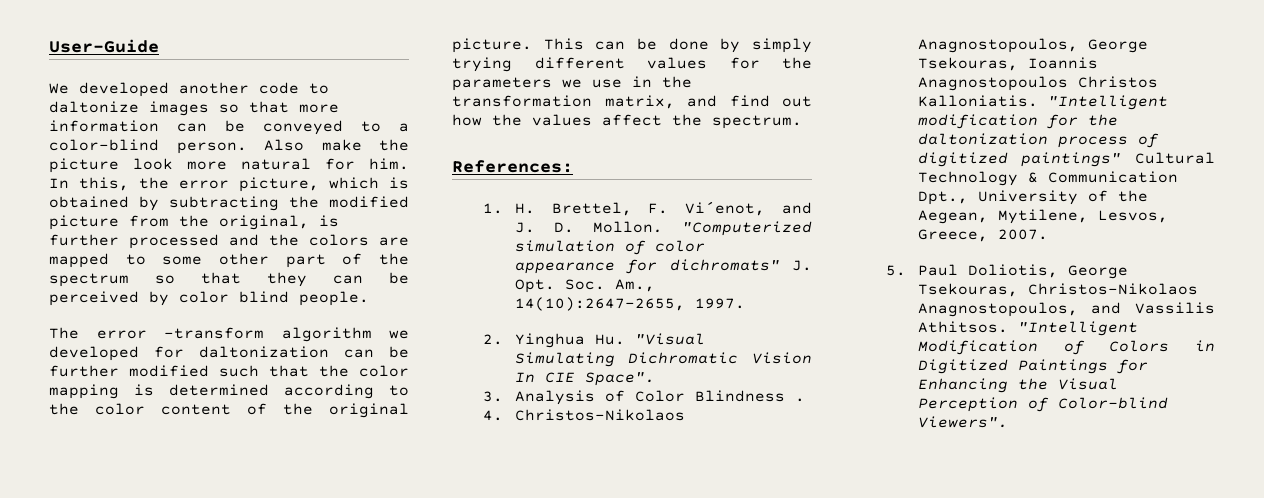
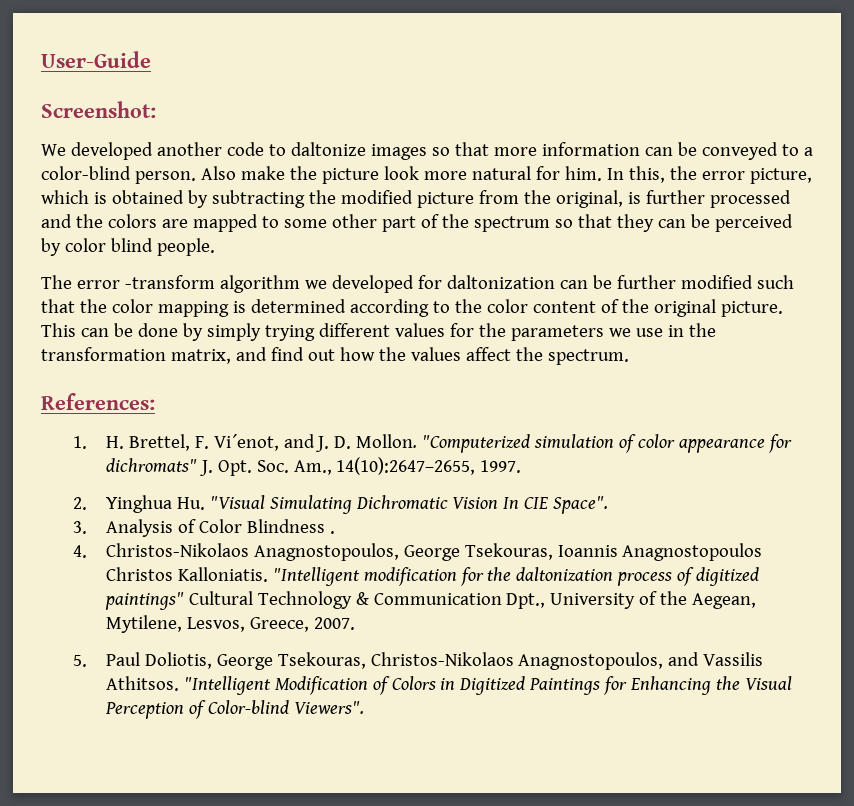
+ Screenshot:

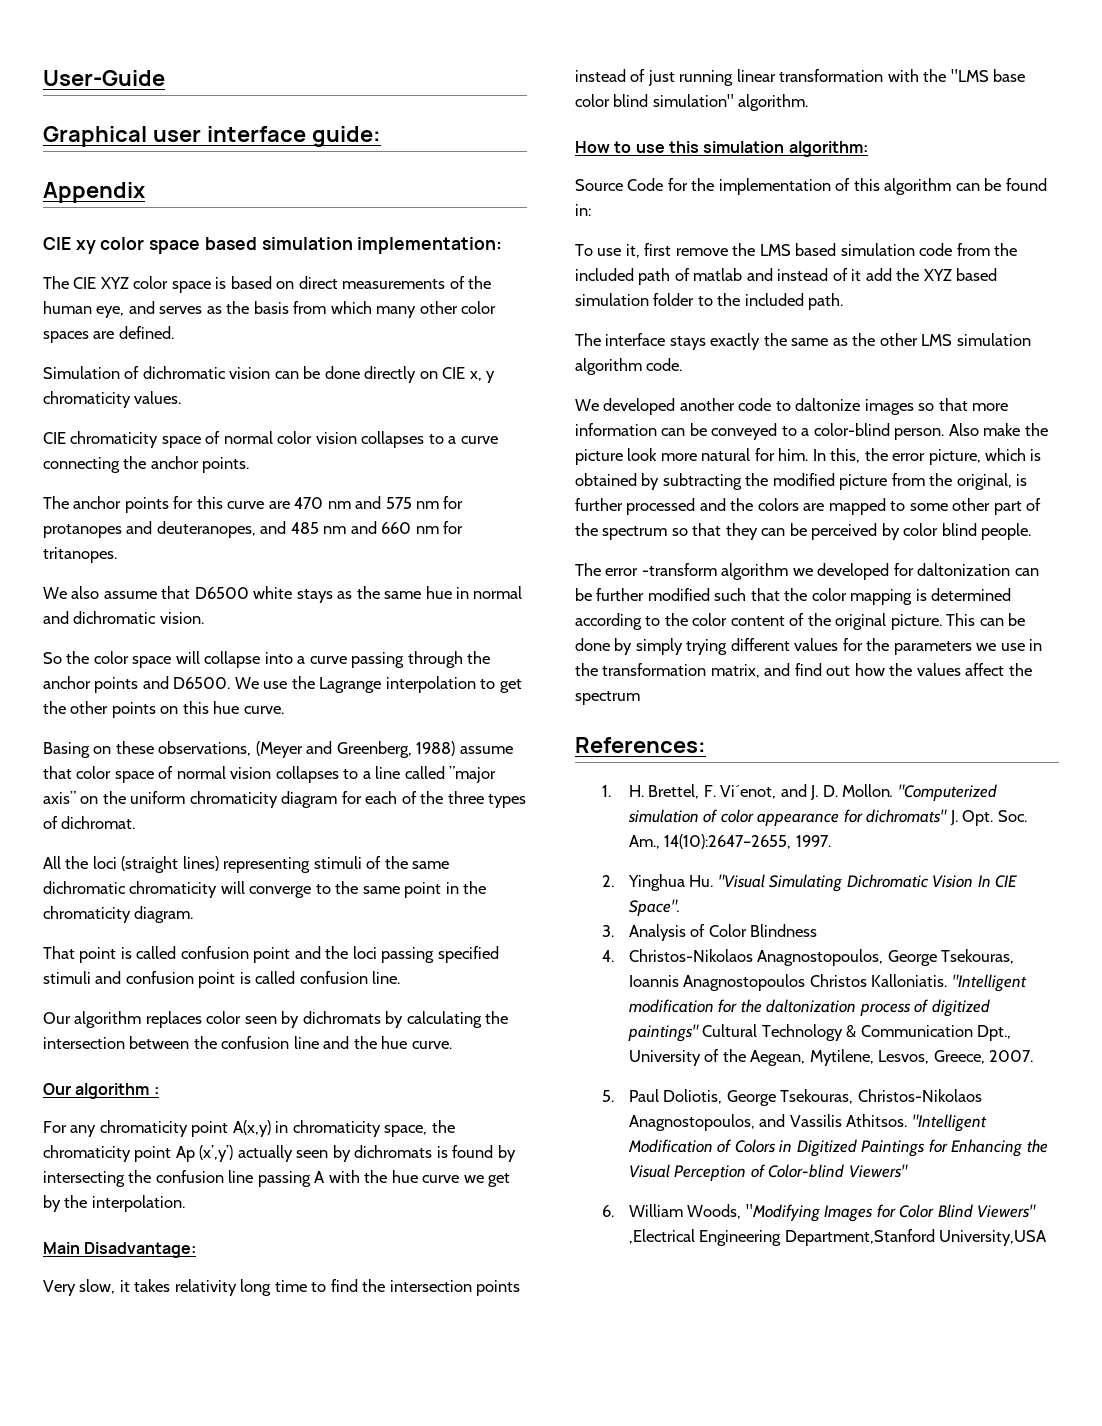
- Screenshot:
+ Graphical user interface guide:
+ Appendix
+ CIE xy color space based simulation implementation:
+ The CIE XYZ color space is based on direct measurements of the human eye, and serves as the basis from which many other color spaces are defined.
+ Simulation of dichromatic vision can be done directly on CIE x, y chromaticity values.
+ CIE chromaticity space of normal color vision collapses to a curve connecting the anchor points.
+ The anchor points for this curve are 470 nm and 575 nm for protanopes and deuteranopes, and 485 nm and 660 nm for tritanopes.
+ We also assume that D6500 white stays as the same hue in normal and dichromatic vision.
+ So the color space will collapse into a curve passing through the anchor points and D6500. We use the Lagrange interpolation to get the other points on this hue curve.
+ Basing on these observations, (Meyer and Greenberg, 1988) assume that color space of normal vision collapses to a line called ”major axis” on the uniform chromaticity diagram for each of the three types of dichromat.
+ All the loci (straight lines) representing stimuli of the same dichromatic chromaticity will converge to the same point in the chromaticity diagram.
+ That point is called confusion point and the loci passing specified stimuli and confusion point is called confusion line.
+ Our algorithm replaces color seen by dichromats by calculating the intersection between the confusion line and the hue curve.
+ Our algorithm :
+ For any chromaticity point A(x,y) in chromaticity space, the chromaticity point Ap (x’,y’) actually seen by dichromats is found by intersecting the confusion line passing A with the hue curve we get by the interpolation.
+ Main Disadvantage:
+ Very slow, it takes relativity long time to find the intersection points instead of just running linear transformation with the "LMS base color blind simulation" algorithm.
+ How to use this simulation algorithm:
+ Source Code for the implementation of this algorithm can be found in:
+ To use it, first remove the LMS based simulation code from the included path of matlab and instead of it add the XYZ based simulation folder to the included path.
+ The interface stays exactly the same as the other LMS simulation algorithm code.
- This can be done by simply trying different values for the parameters we use in the transformation matrix, and find out how the values affect the spectrum.
+ This can be done by simply trying different values for the parameters we use in the transformation matrix, and find out how the values affect the spectrum
- 3. Analysis of Color Blindness .
+ 3. Analysis of Color Blindness
- "Intelligent Modification of Colors in Digitized Paintings for Enhancing the Visual Perception of Color-blind Viewers".
+ "Intelligent Modification of Colors in Digitized Paintings for Enhancing the Visual Perception of Color-blind Viewers"
+ 6. William Woods, "Modifying Images for Color Blind Viewers" ,Electrical Engineering Department,Stanford University,USA

